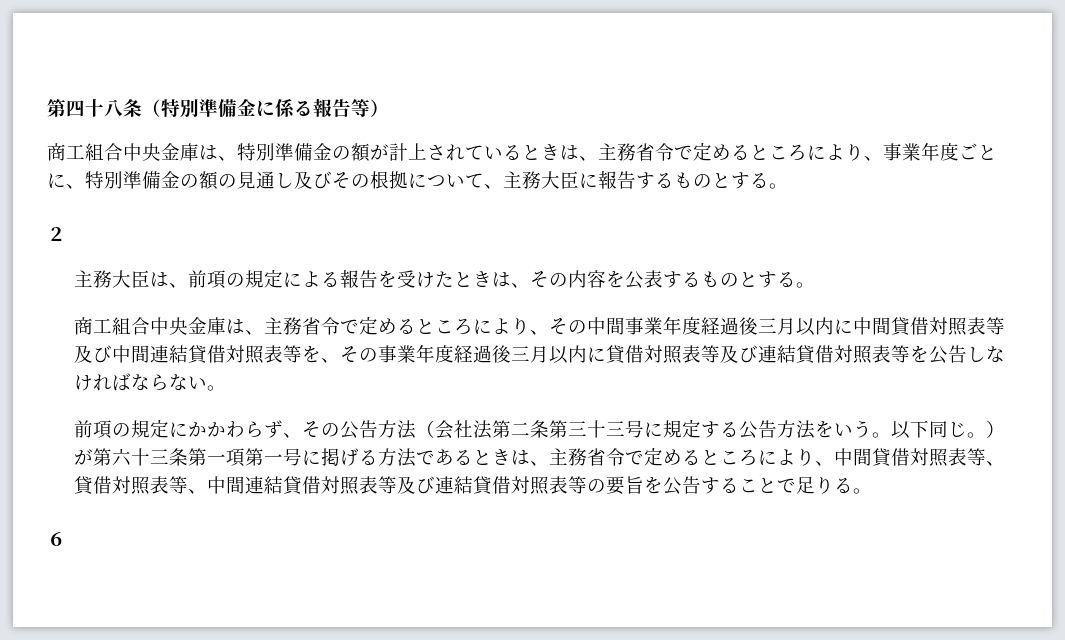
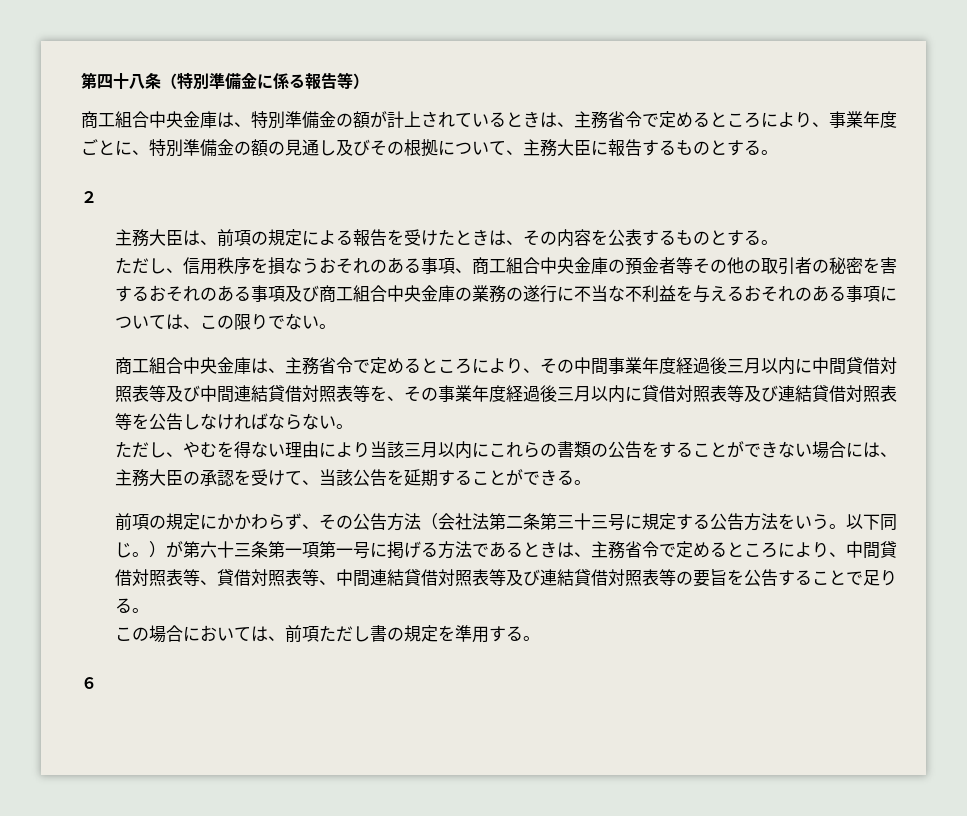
+ ただし、信用秩序を損なうおそれのある事項、商工組合中央金庫の預金者等その他の取引者の秘密を害するおそれのある事項及び商工組合中央金庫の業務の遂行に不当な不利益を与えるおそれのある事項については、この限りでない。
+ ただし、やむを得ない理由により当該三月以内にこれらの書類の公告をすることができない場合には、主務大臣の承認を受けて、当該公告を延期することができる。
+ この場合においては、前項ただし書の規定を準用する。

